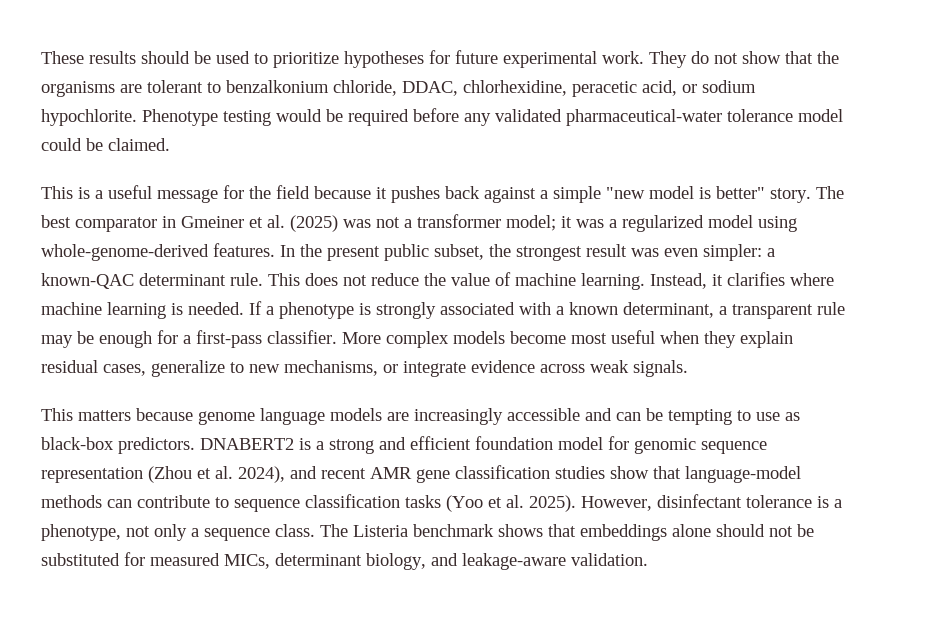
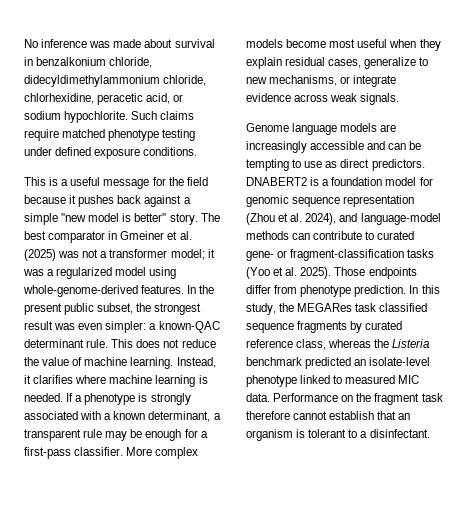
- These results should be used to prioritize hypotheses for future experimental work. They do not show that the organisms are tolerant to benzalkonium chloride, DDAC, chlorhexidine, peracetic acid, or sodium hypochlorite.
+ No inference was made about survival in benzalkonium chloride, didecyldimethylammonium chloride, chlorhexidine, peracetic acid, or sodium hypochlorite.
- Phenotype testing would be required before any validated pharmaceutical-water tolerance model could be claimed.
+ Such claims require matched phenotype testing under defined exposure conditions.
- This matters because genome language models are increasingly accessible and can be tempting to use as black-box predictors.
+ Genome language models are increasingly accessible and can be tempting to use as direct predictors.
- DNABERT2 is a strong and efficient foundation model for genomic sequence representation (Zhou et al. 2024), and recent AMR gene classification studies show that language-model methods can contribute to sequence classification tasks (Yoo et al. 2025).
+ DNABERT2 is a foundation model for genomic sequence representation (Zhou et al. 2024), and language-model methods can contribute to curated gene- or fragment-classification tasks (Yoo et al. 2025).
- However, disinfectant tolerance is a phenotype, not only a sequence class. The Listeria benchmark shows that embeddings alone should not be substituted for measured MICs, determinant biology, and leakage-aware validation.
+ Those endpoints differ from phenotype prediction. In this study, the MEGARes task classified sequence fragments by curated reference class, whereas the Listeria benchmark predicted an isolate-level phenotype linked to measured MIC data. Performance on the fragment task therefore cannot establish that an organism is tolerant to a disinfectant.

